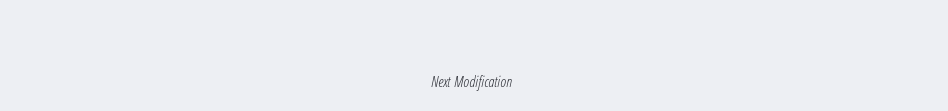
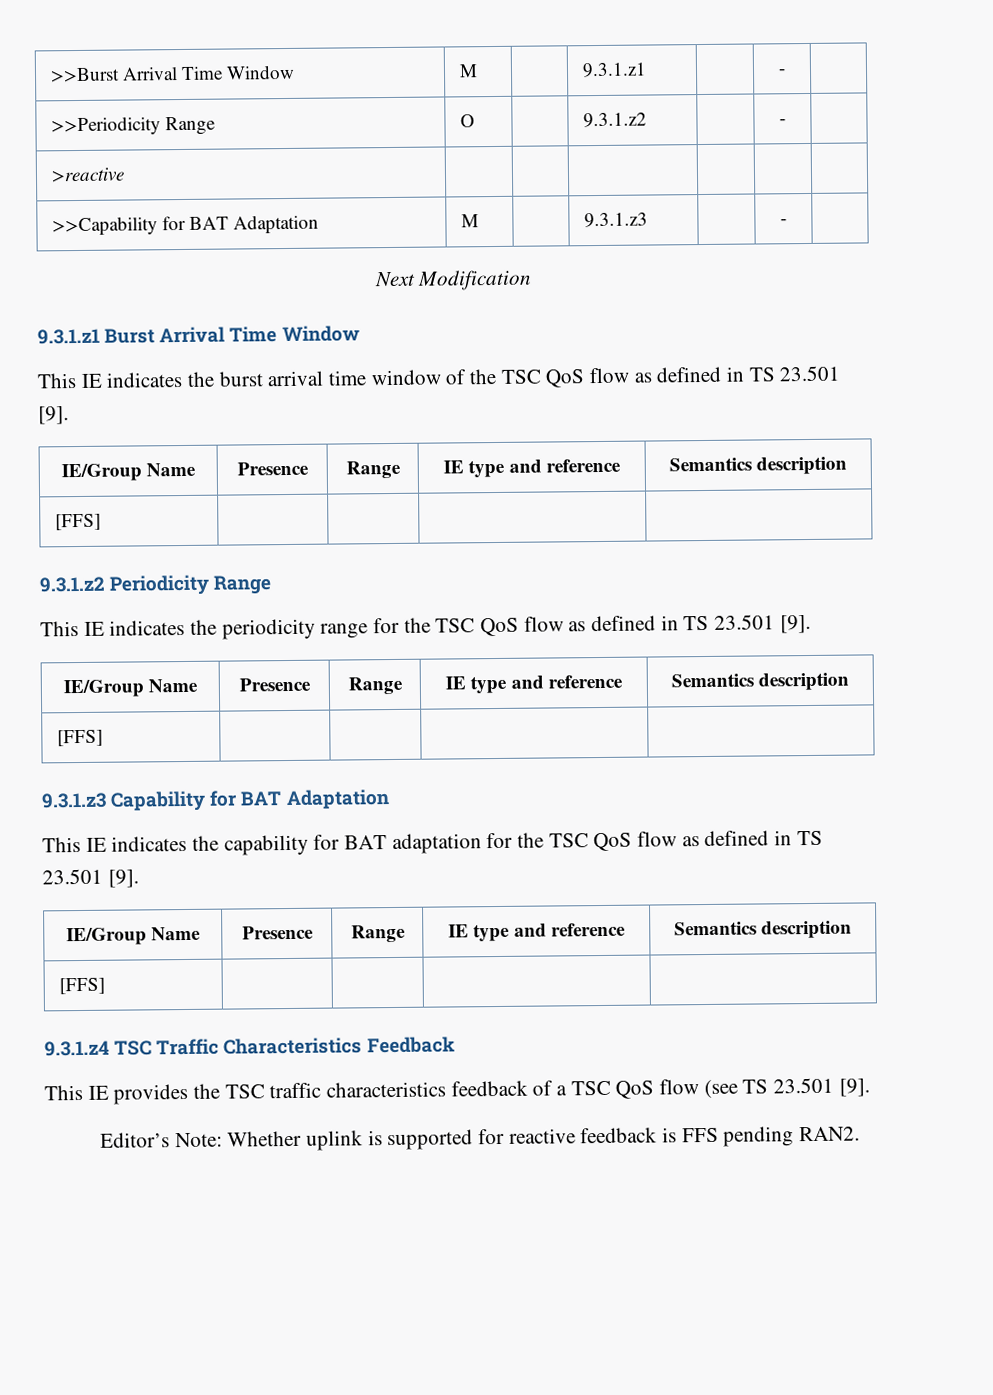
+ >>Burst Arrival Time Window | M | | 9.3.1.z1 | | - |
+ >>Periodicity Range | O | | 9.3.1.z2 | | - |
+ >reactive | | | | | |
+ >>Capability for BAT Adaptation | M | | 9.3.1.z3 | | - |
  Next Modification
+ 9.3.1.z1 Burst Arrival Time Window
+ This IE indicates the burst arrival time window of the TSC QoS flow as defined in TS 23.501 [9].
+ IE/Group Name | Presence | Range | IE type and reference | Semantics description
+ [FFS] | | | |
+ 9.3.1.z2 Periodicity Range
+ This IE indicates the periodicity range for the TSC QoS flow as defined in TS 23.501 [9].
+ IE/Group Name | Presence | Range | IE type and reference | Semantics description
+ [FFS] | | | |
+ 9.3.1.z3 Capability for BAT Adaptation
+ This IE indicates the capability for BAT adaptation for the TSC QoS flow as defined in TS 23.501 [9].
+ IE/Group Name | Presence | Range | IE type and reference | Semantics description
+ [FFS] | | | |
+ 9.3.1.z4 TSC Traffic Characteristics Feedback
+ This IE provides the TSC traffic characteristics feedback of a TSC QoS flow (see TS 23.501 [9].
+ Editor’s Note: Whether uplink is supported for reactive feedback is FFS pending RAN2.

